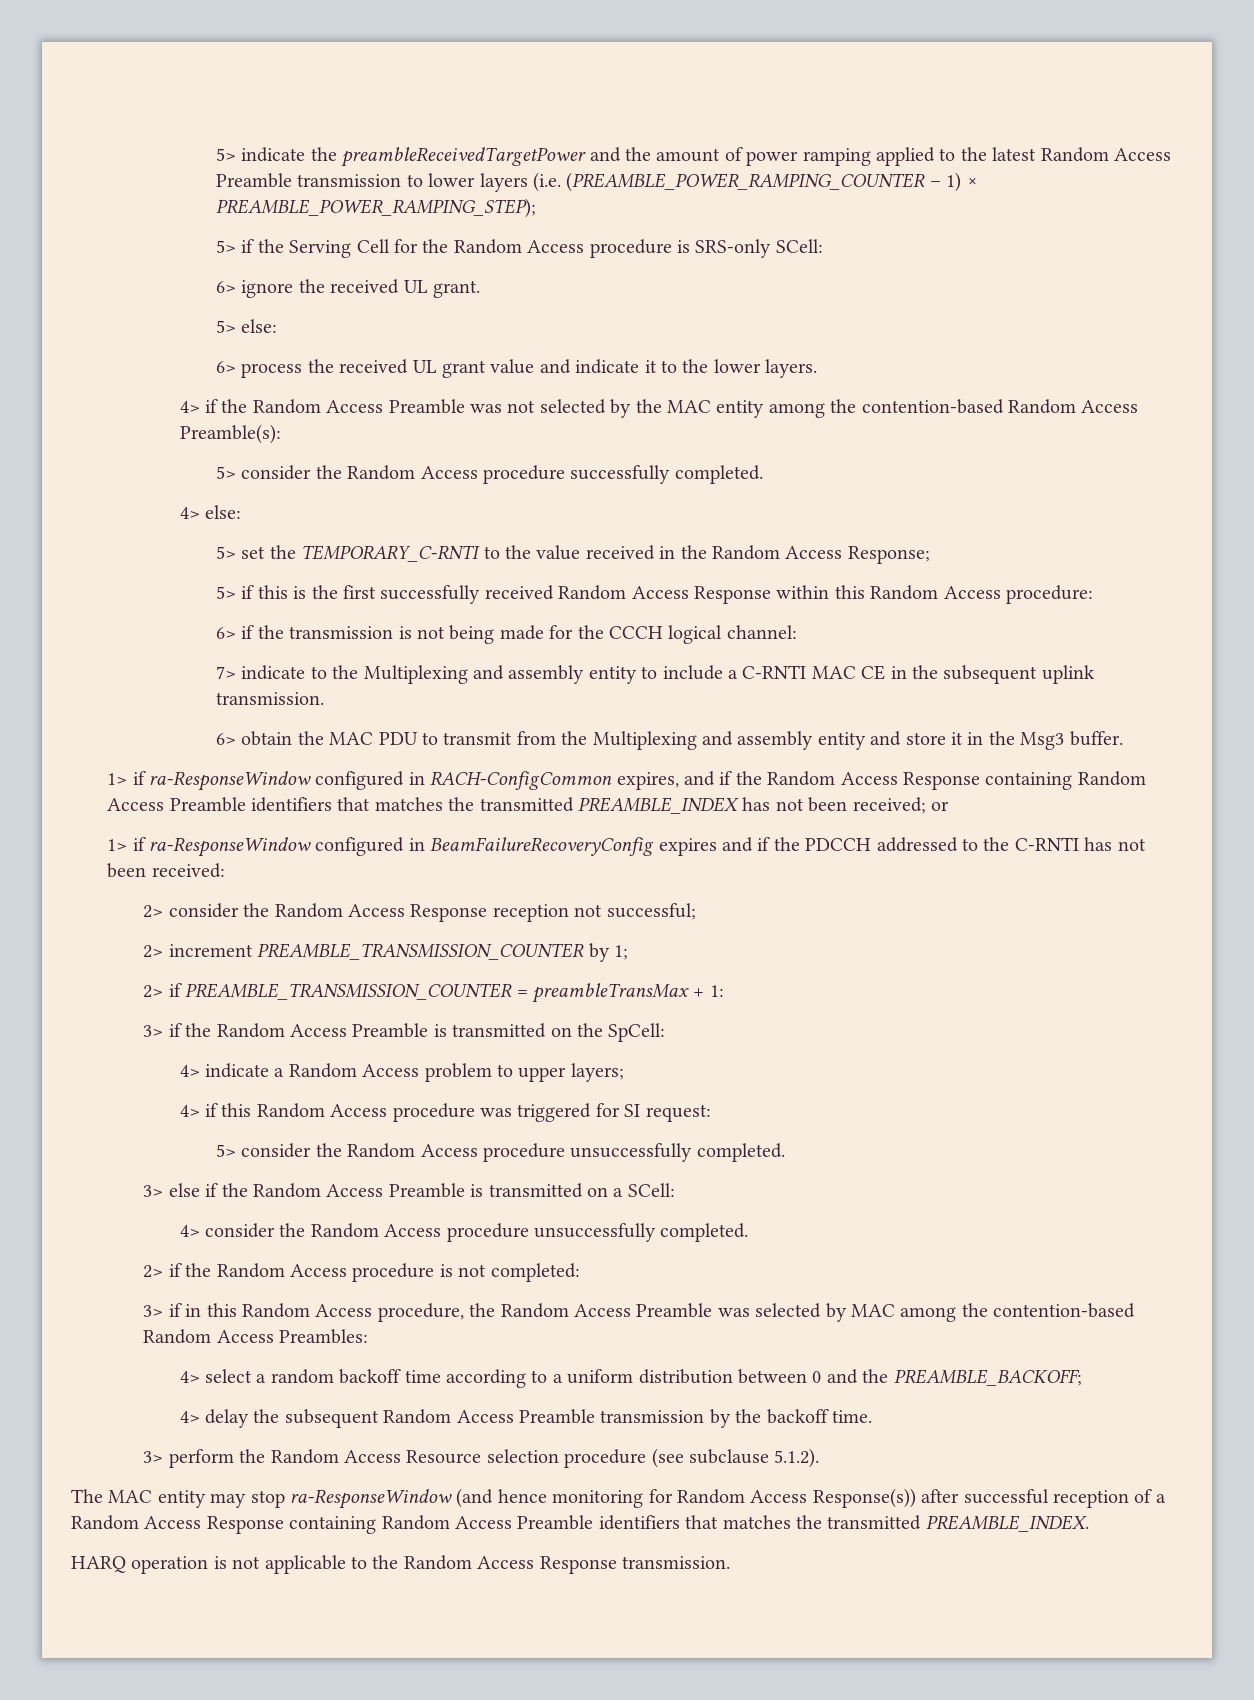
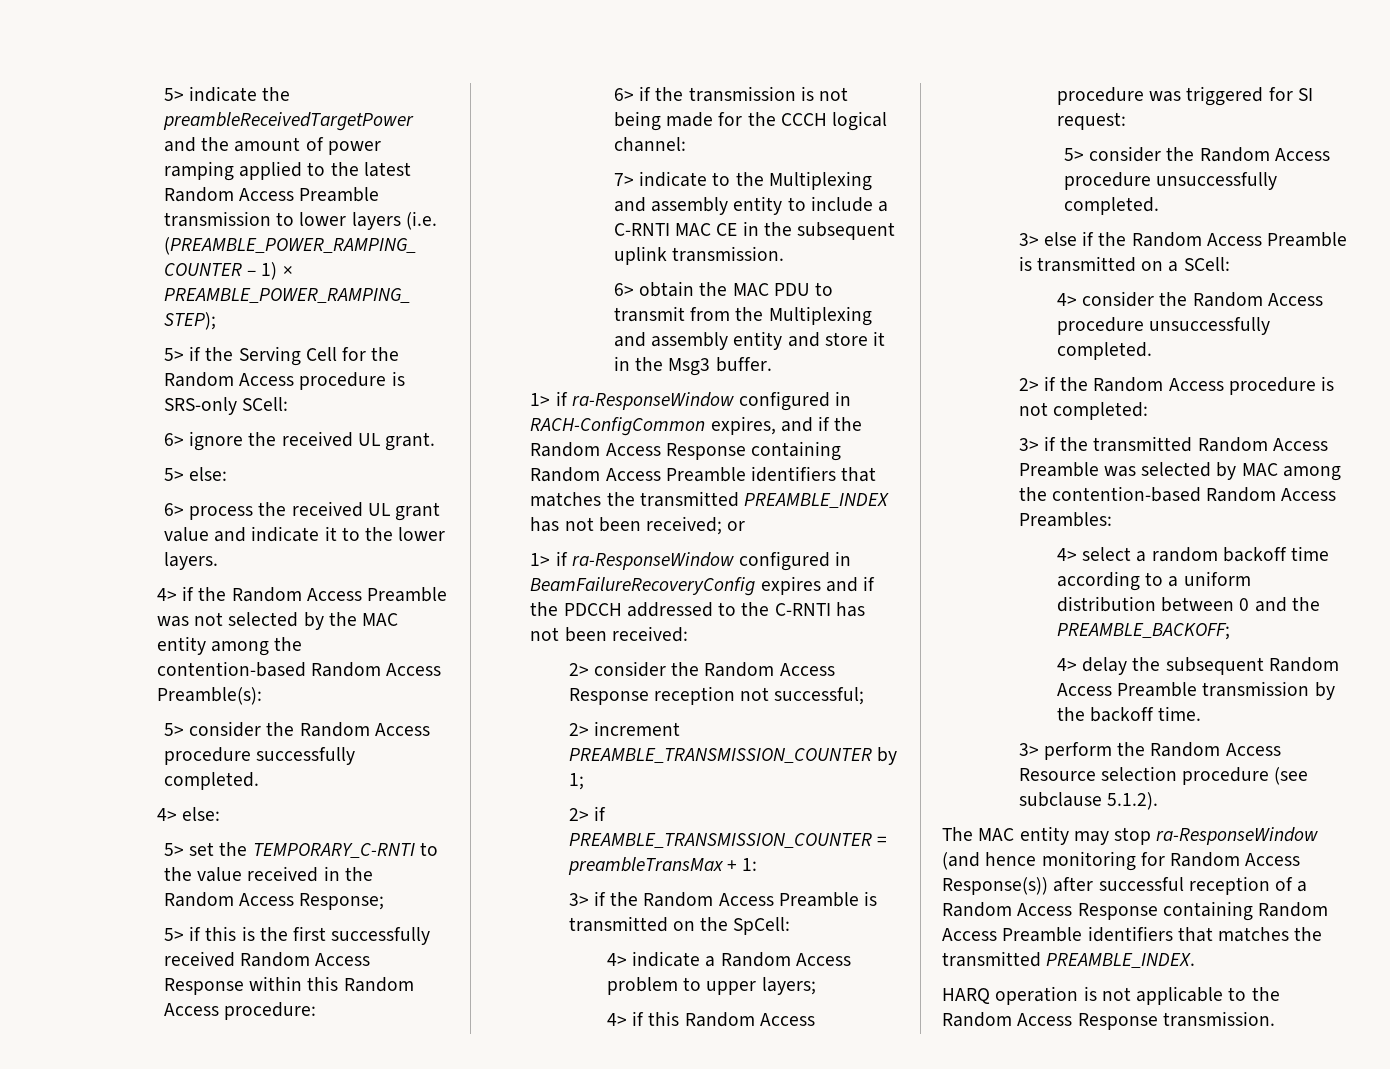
- 3> if in this Random Access procedure, the Random Access Preamble was selected by MAC among the contention-based Random Access Preambles:
+ 3> if the transmitted Random Access Preamble was selected by MAC among the contention-based Random Access Preambles:

